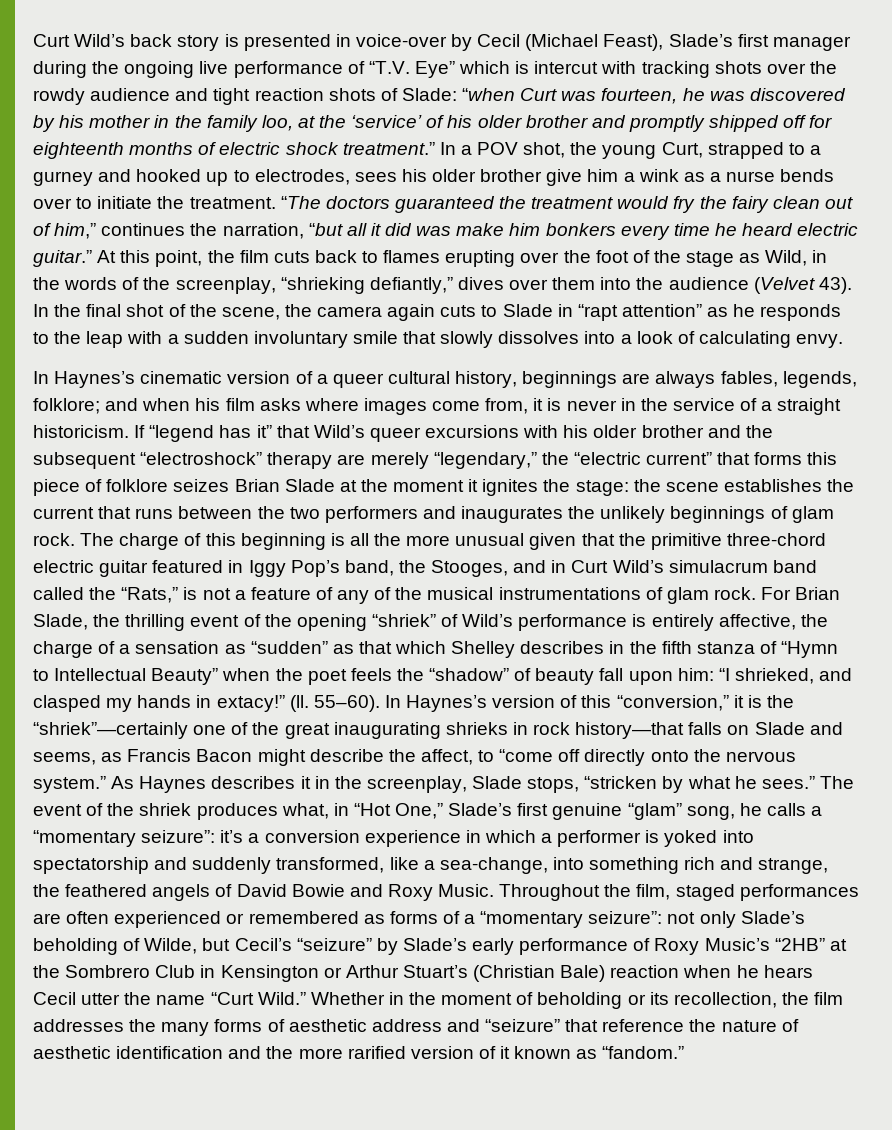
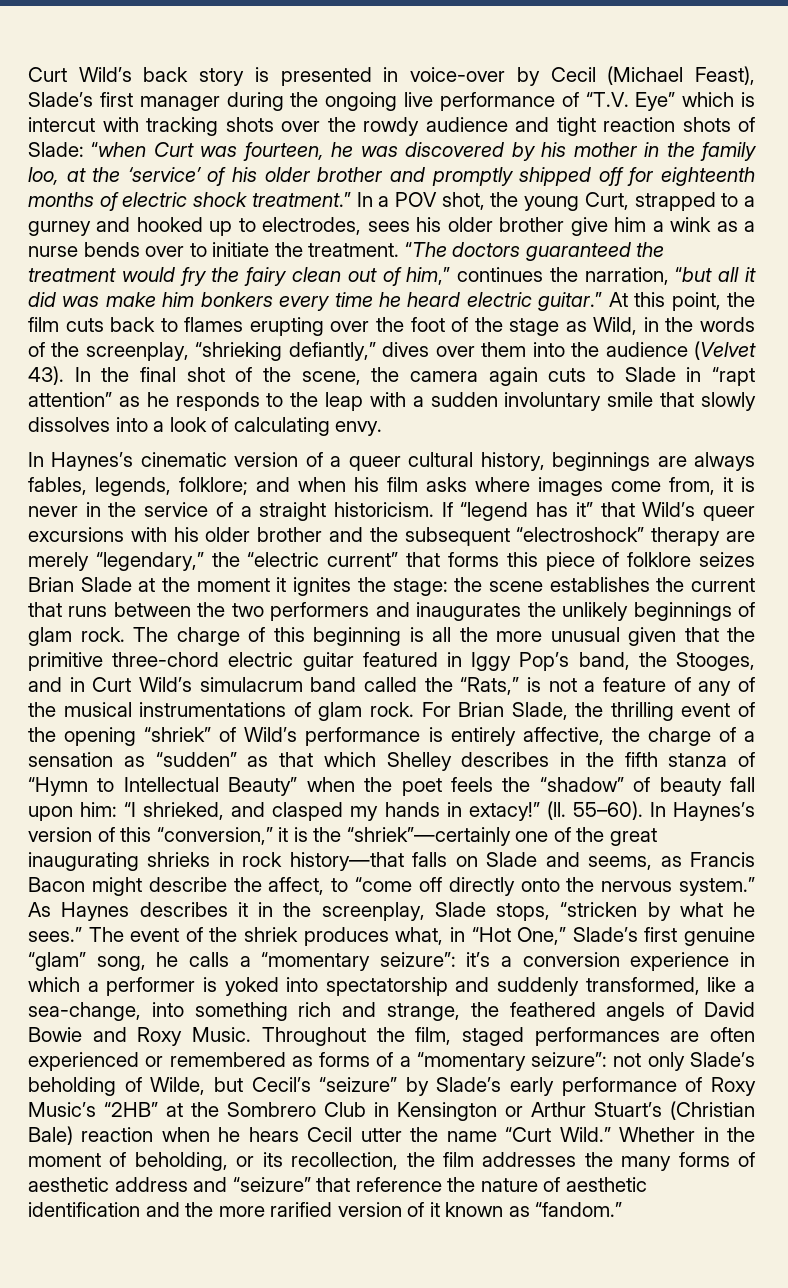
- Whether in the moment of beholding or its recollection, the film addresses the many forms of aesthetic address and “seizure” that reference the nature of aesthetic identification and the more rarified version of it known as “fandom.”
+ Whether in the moment of beholding, or its recollection, the film addresses the many forms of aesthetic address and “seizure” that reference the nature of aesthetic identification and the more rarified version of it known as “fandom.”

